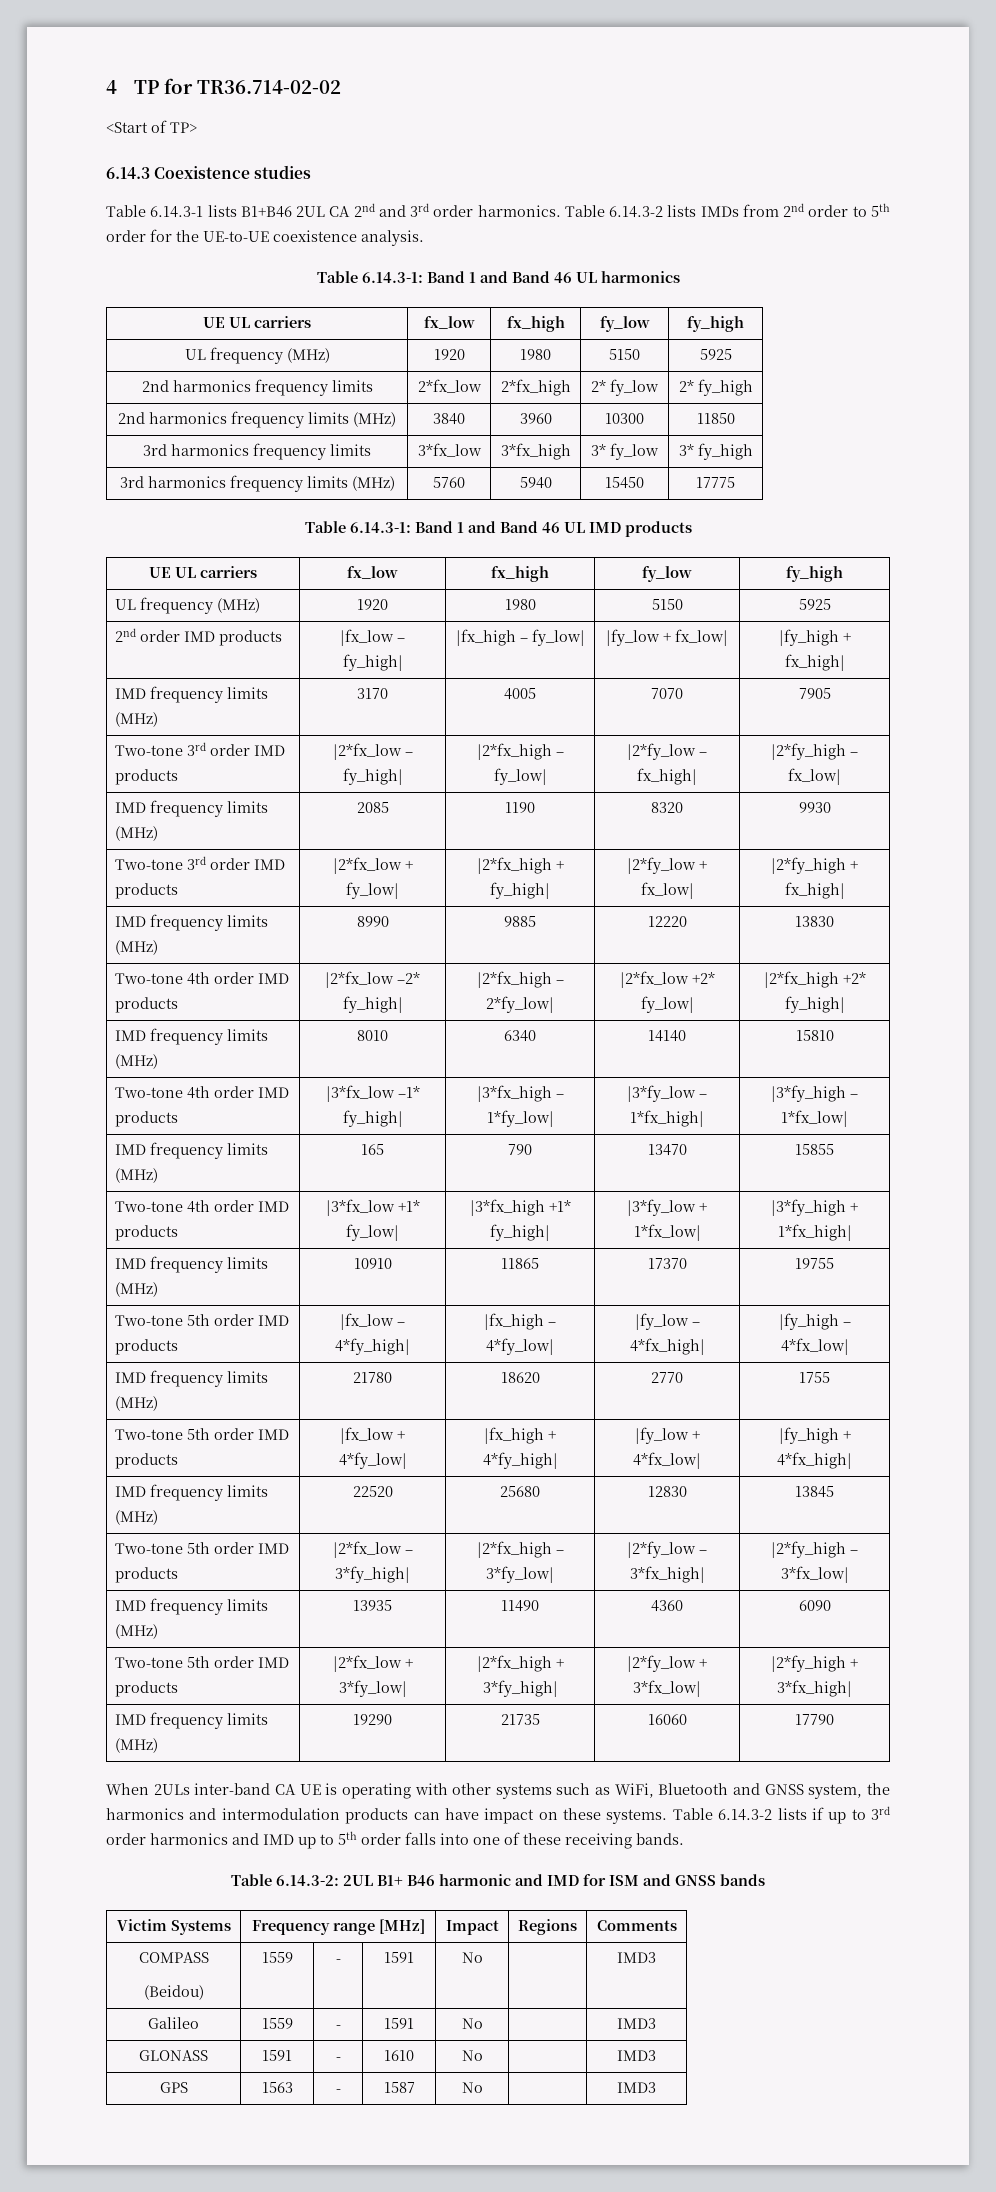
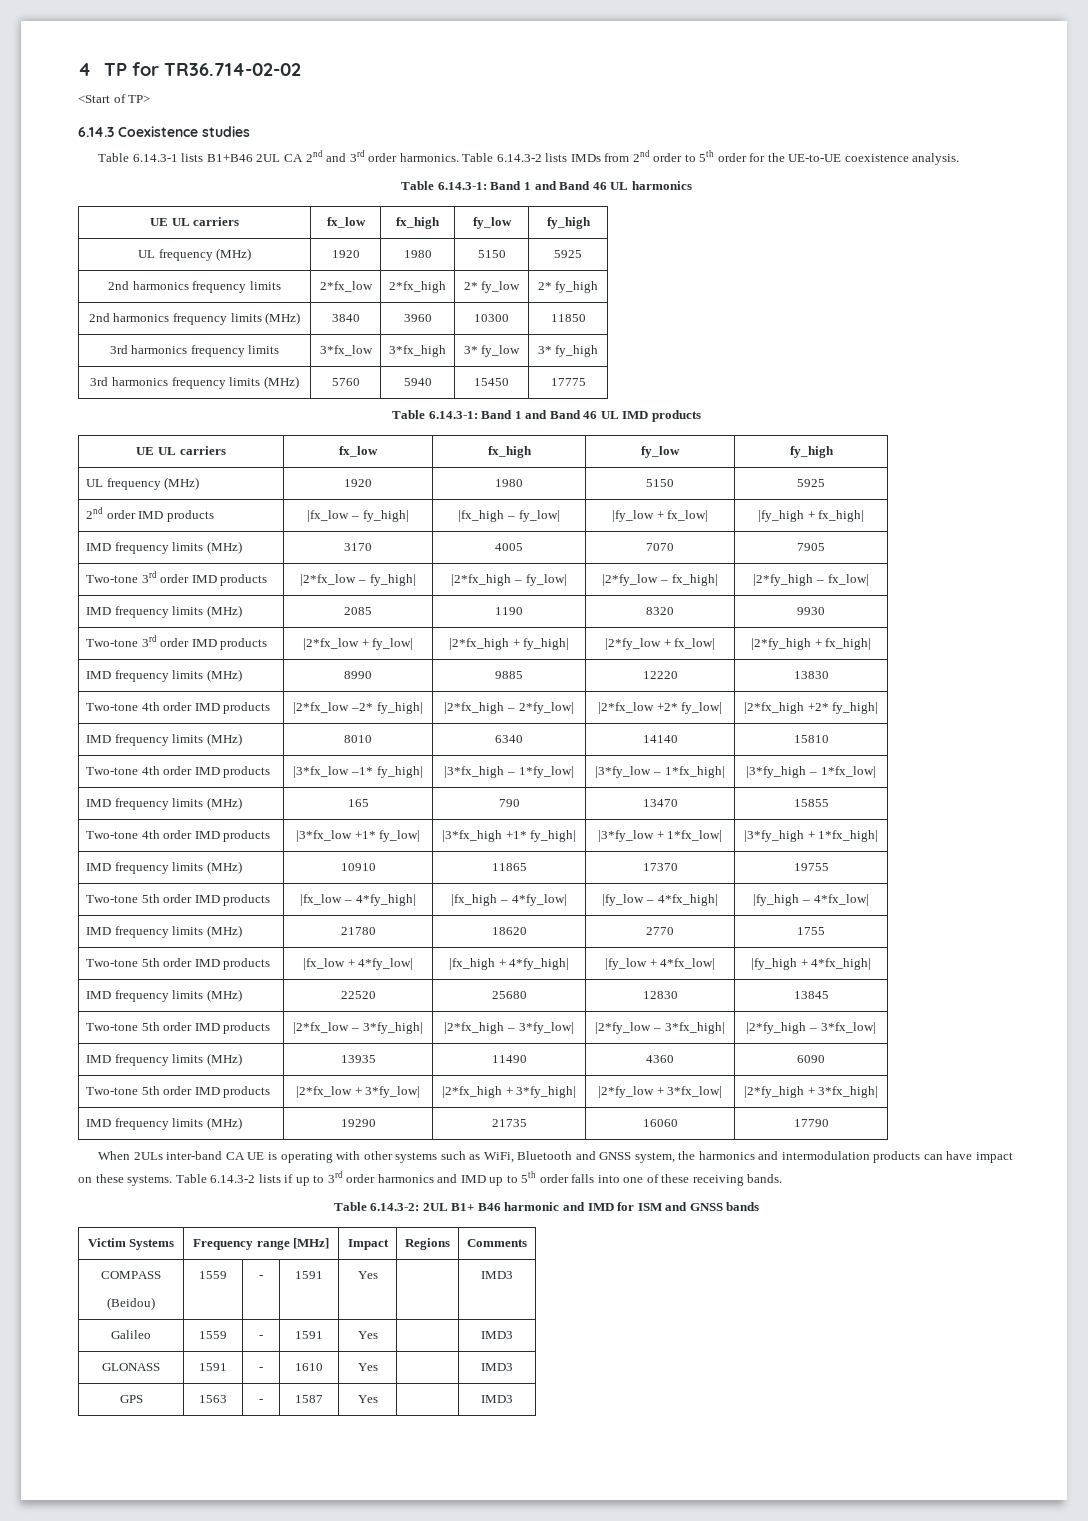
  COMPASS
- (Beidou) | 1559 | - | 1591 | No | | IMD3
+ (Beidou) | 1559 | - | 1591 | Yes | | IMD3
- Galileo | 1559 | - | 1591 | No | | IMD3
+ Galileo | 1559 | - | 1591 | Yes | | IMD3
- GLONASS | 1591 | - | 1610 | No | | IMD3
+ GLONASS | 1591 | - | 1610 | Yes | | IMD3
- GPS | 1563 | - | 1587 | No | | IMD3
+ GPS | 1563 | - | 1587 | Yes | | IMD3

